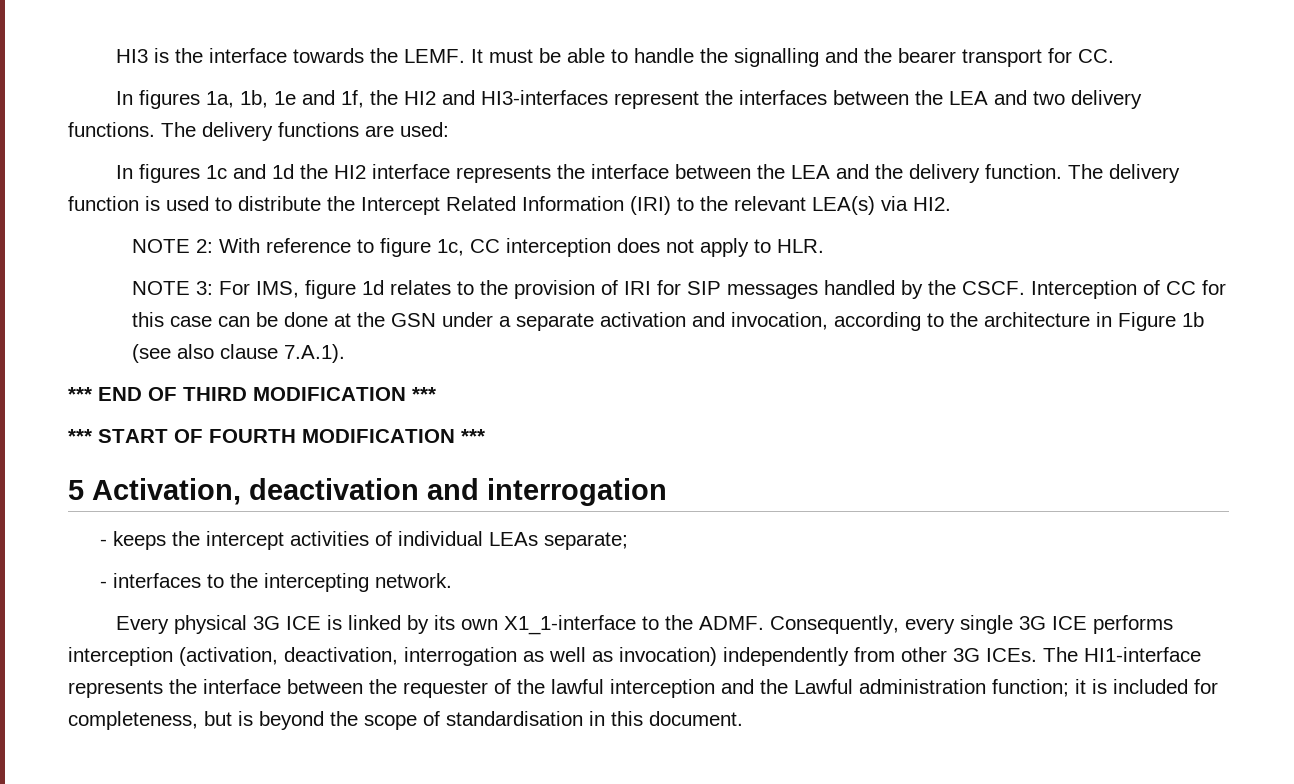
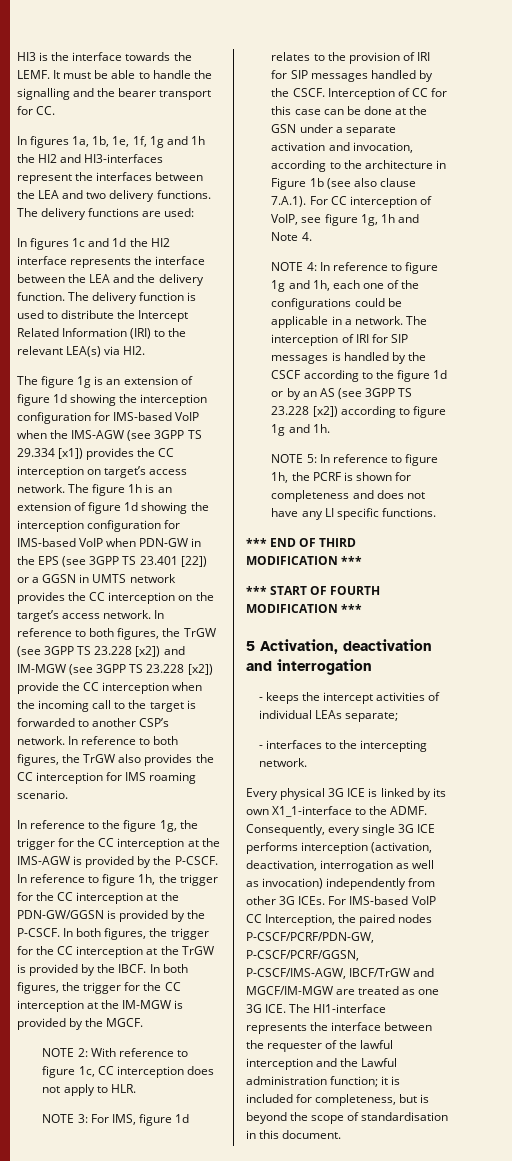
- In figures 1a, 1b, 1e and 1f, the HI2 and HI3-interfaces represent the interfaces between the LEA and two delivery functions.
+ In figures 1a, 1b, 1e, 1f, 1g and 1h the HI2 and HI3-interfaces represent the interfaces between the LEA and two delivery functions.
+ The figure 1g is an extension of figure 1d showing the interception configuration for IMS-based VoIP when the IMS-AGW (see 3GPP TS 29.334 [x1]) provides the CC interception on target’s access network. The figure 1h is an extension of figure 1d showing the interception configuration for IMS-based VoIP when PDN-GW in the EPS (see 3GPP TS 23.401 [22]) or a GGSN in UMTS network provides the CC interception on the target’s access network. In reference to both figures, the TrGW (see 3GPP TS 23.228 [x2]) and IM-MGW (see 3GPP TS 23.228 [x2]) provide the CC interception when the incoming call to the target is forwarded to another CSP’s network. In reference to both figures, the TrGW also provides the CC interception for IMS roaming scenario.
+ In reference to the figure 1g, the trigger for the CC interception at the IMS-AGW is provided by the P-CSCF. In reference to figure 1h, the trigger for the CC interception at the PDN-GW/GGSN is provided by the P-CSCF. In both figures, the trigger for the CC interception at the TrGW is provided by the IBCF. In both figures, the trigger for the CC interception at the IM-MGW is provided by the MGCF.
- Interception of CC for this case can be done at the GSN under a separate activation and invocation, according to the architecture in Figure 1b (see also clause 7.A.1).
+ Interception of CC for this case can be done at the GSN under a separate activation and invocation, according to the architecture in Figure 1b (see also clause 7.A.1). For CC interception of VoIP, see figure 1g, 1h and Note 4.
+ NOTE 4: In reference to figure 1g and 1h, each one of the configurations could be applicable in a network. The interception of IRI for SIP messages is handled by the CSCF according to the figure 1d or by an AS (see 3GPP TS 23.228 [x2]) according to figure 1g and 1h.
+ NOTE 5: In reference to figure 1h, the PCRF is shown for completeness and does not have any LI specific functions.
- The HI1-interface represents the interface between the requester of the lawful interception and the Lawful administration function; it is included for completeness, but is beyond the scope of standardisation in this document.
+ For IMS-based VoIP CC Interception, the paired nodes P-CSCF/PCRF/PDN-GW, P-CSCF/PCRF/GGSN, P-CSCF/IMS-AGW, IBCF/TrGW and MGCF/IM-MGW are treated as one 3G ICE. The HI1-interface represents the interface between the requester of the lawful interception and the Lawful administration function; it is included for completeness, but is beyond the scope of standardisation in this document.

